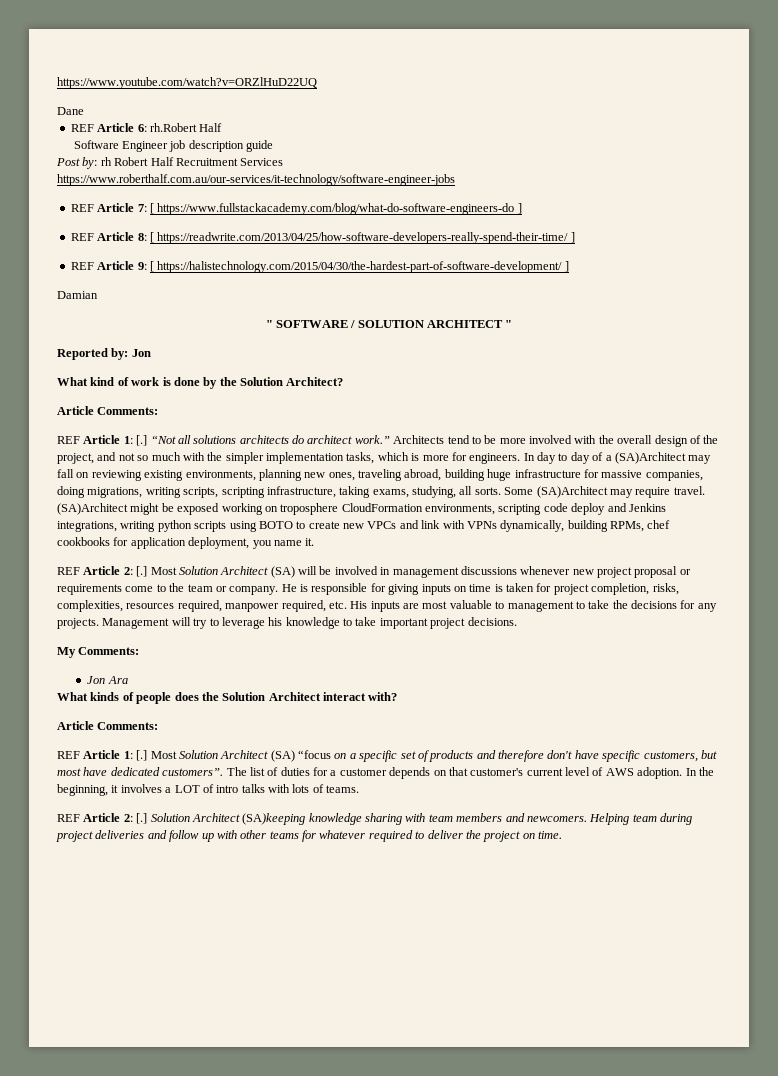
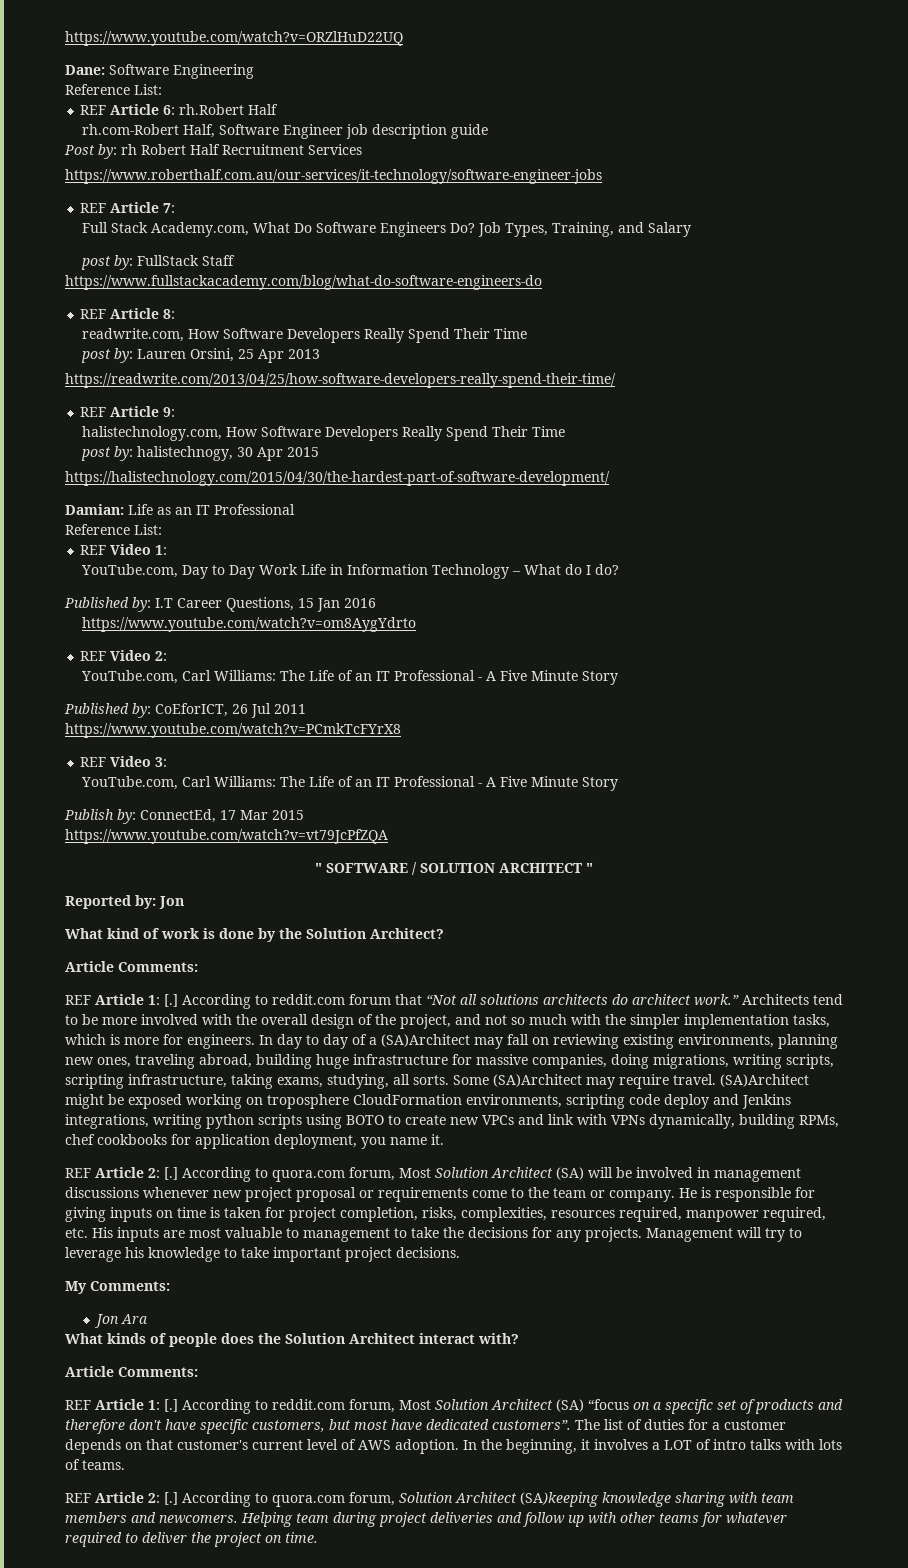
- Dane
+ Dane: Software Engineering
+ Reference List:
- Software Engineer job description guide
+ rh.com-Robert Half, Software Engineer job description guide
- REF Article 7: [ https://www.fullstackacademy.com/blog/what-do-software-engineers-do ]
+ REF Article 7:
+ Full Stack Academy.com, What Do Software Engineers Do? Job Types, Training, and Salary
+ post by: FullStack Staff
+ https://www.fullstackacademy.com/blog/what-do-software-engineers-do
- REF Article 8: [ https://readwrite.com/2013/04/25/how-software-developers-really-spend-their-time/ ]
+ REF Article 8:
+ readwrite.com, How Software Developers Really Spend Their Time
+ post by: Lauren Orsini, 25 Apr 2013
+ https://readwrite.com/2013/04/25/how-software-developers-really-spend-their-time/
- REF Article 9: [ https://halistechnology.com/2015/04/30/the-hardest-part-of-software-development/ ]
- Damian
+ REF Article 9:
+ halistechnology.com, How Software Developers Really Spend Their Time
+ post by: halistechnogy, 30 Apr 2015
+ https://halistechnology.com/2015/04/30/the-hardest-part-of-software-development/
+ Damian: Life as an IT Professional
+ Reference List:
+ REF Video 1:
+ YouTube.com, Day to Day Work Life in Information Technology – What do I do?
+ Published by: I.T Career Questions, 15 Jan 2016
+ https://www.youtube.com/watch?v=om8AygYdrto
+ REF Video 2:
+ YouTube.com, Carl Williams: The Life of an IT Professional - A Five Minute Story
+ Published by: CoEforICT, 26 Jul 2011
+ https://www.youtube.com/watch?v=PCmkTcFYrX8
+ REF Video 3:
+ YouTube.com, Carl Williams: The Life of an IT Professional - A Five Minute Story
+ Publish by: ConnectEd, 17 Mar 2015
+ https://www.youtube.com/watch?v=vt79JcPfZQA
- “Not all solutions architects do architect work.”
+ According to reddit.com forum that “Not all solutions architects do architect work.”
- Most Solution Architect (SA) will be involved in management discussions whenever new project proposal or requirements come to the team or company.
+ According to quora.com forum, Most Solution Architect (SA) will be involved in management discussions whenever new project proposal or requirements come to the team or company.
- Most Solution Architect (SA) “focus on a specific set of products and therefore don't have specific customers, but most have dedicated customers”.
+ According to reddit.com forum, Most Solution Architect (SA) “focus on a specific set of products and therefore don't have specific customers, but most have dedicated customers”.
- Solution Architect (SA)keeping knowledge sharing with team members and newcomers.
+ According to quora.com forum, Solution Architect (SA)keeping knowledge sharing with team members and newcomers.

